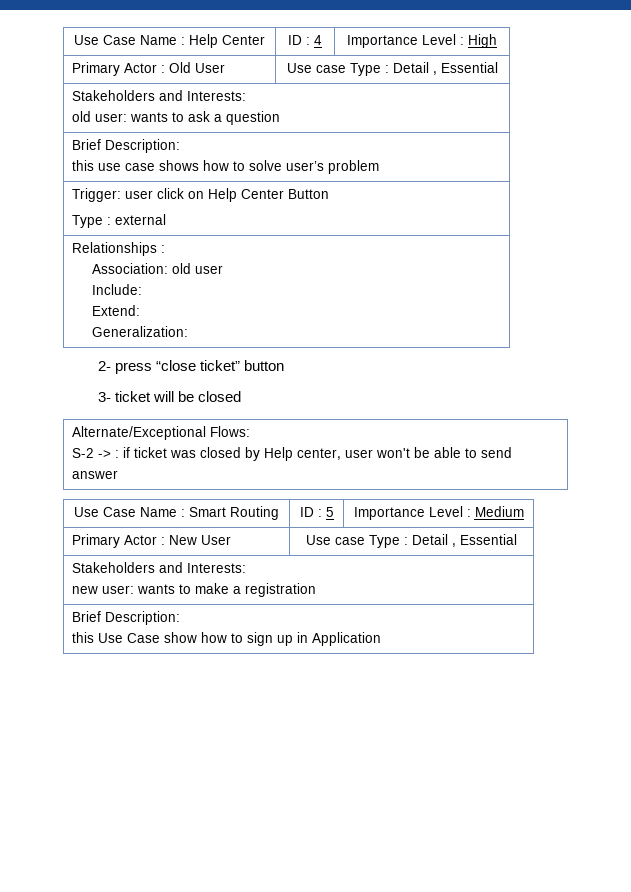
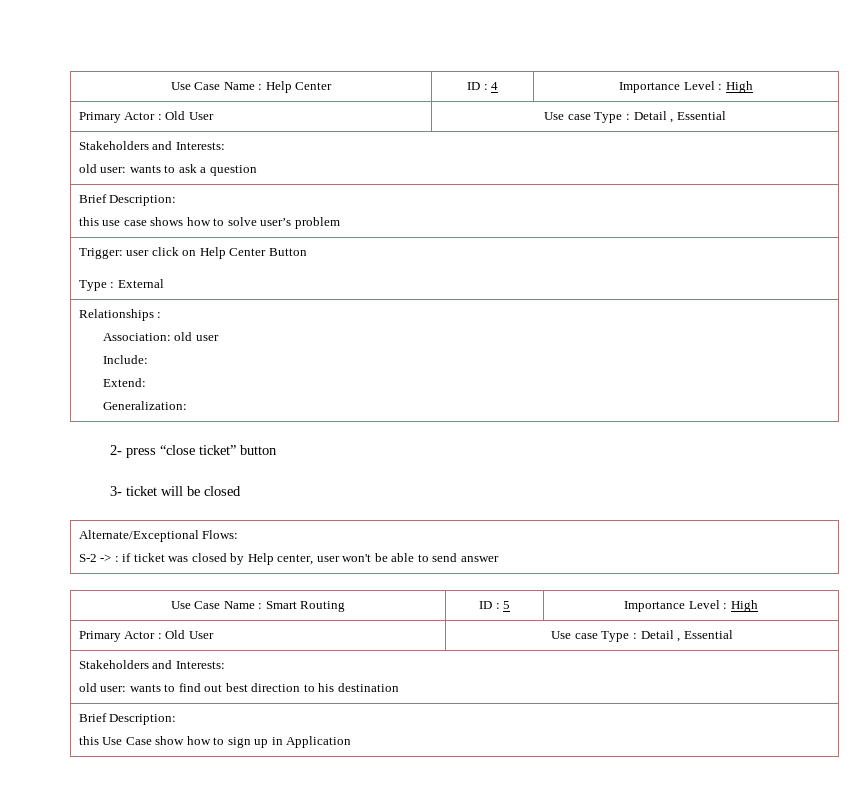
  Trigger: user click on Help Center Button
- Type : external
+ Type : External
- Use Case Name : Smart Routing | ID : 5 | Importance Level : Medium
- Primary Actor : New User | Use case Type : Detail , Essential
+ Use Case Name : Smart Routing | ID : 5 | Importance Level : High
+ Primary Actor : Old User | Use case Type : Detail , Essential
  Stakeholders and Interests:
- new user: wants to make a registration
+ old user: wants to find out best direction to his destination

